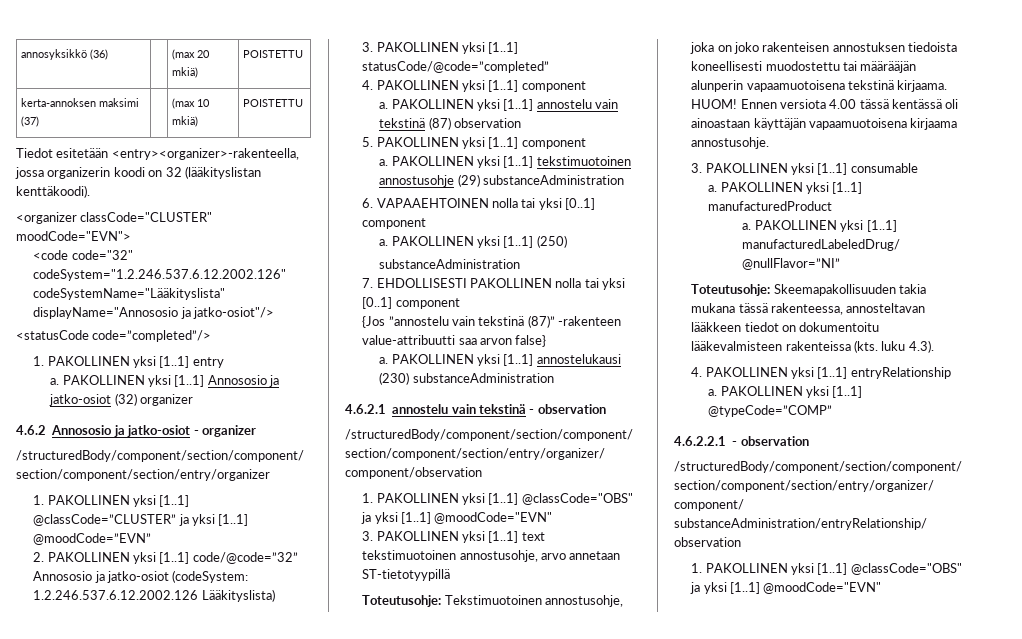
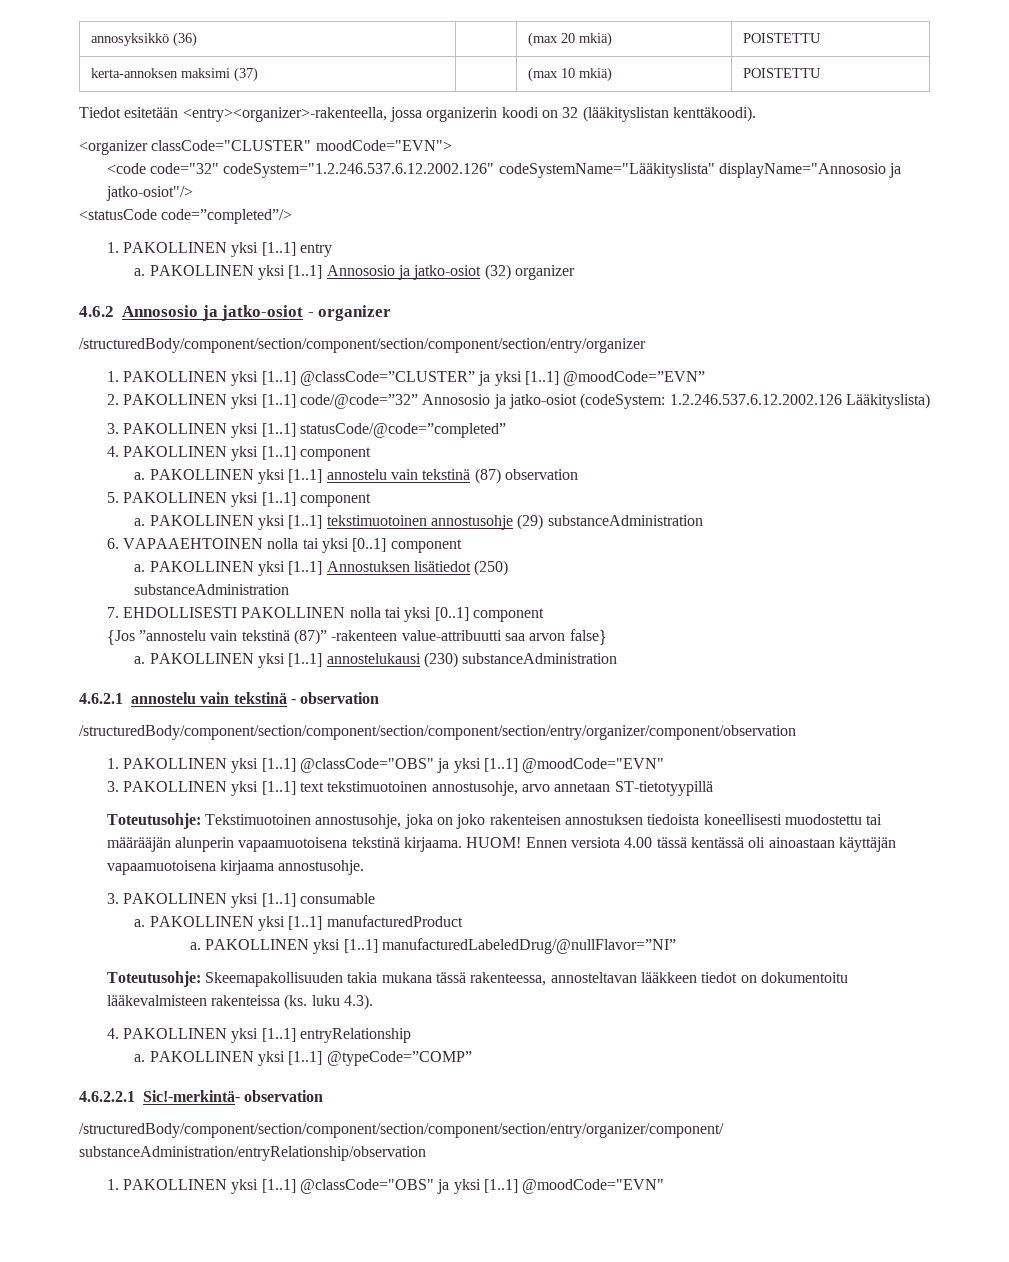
- PAKOLLINEN yksi [1..1] (250)
+ PAKOLLINEN yksi [1..1] Annostuksen lisätiedot (250)
- Toteutusohje: Skeemapakollisuuden takia mukana tässä rakenteessa, annosteltavan lääkkeen tiedot on dokumentoitu lääkevalmisteen rakenteissa (kts. luku 4.3).
+ Toteutusohje: Skeemapakollisuuden takia mukana tässä rakenteessa, annosteltavan lääkkeen tiedot on dokumentoitu lääkevalmisteen rakenteissa (ks. luku 4.3).
- 4.6.2.2.1 - observation
+ 4.6.2.2.1 Sic!-merkintä- observation

